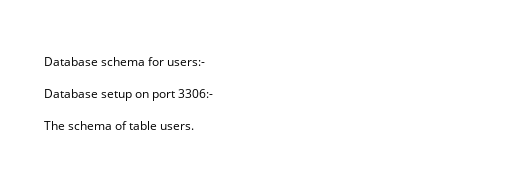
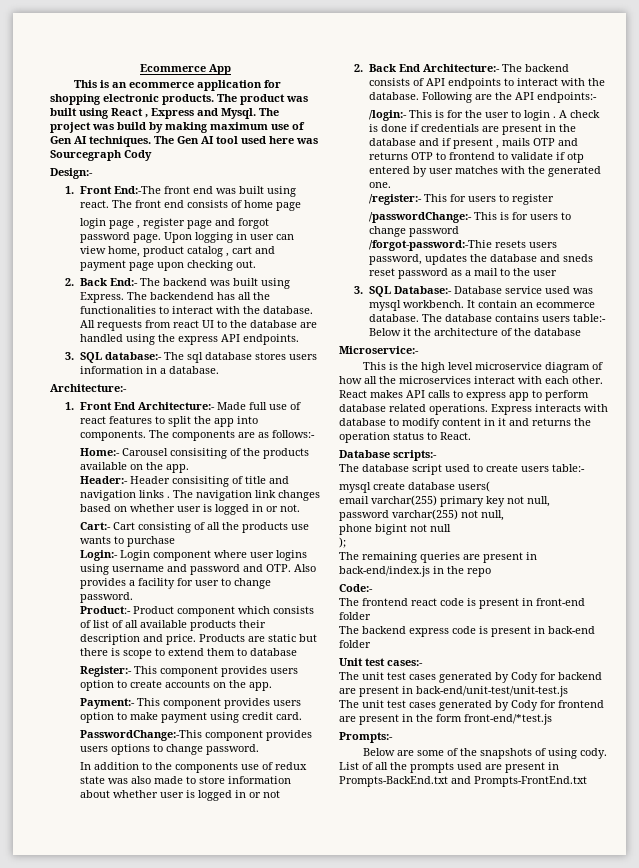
- Database schema for users:-
- Database setup on port 3306:-
- The schema of table users.
+ Ecommerce App
+ This is an ecommerce application for shopping electronic products. The product was built using React , Express and Mysql. The project was build by making maximum use of Gen AI techniques. The Gen AI tool used here was Sourcegraph Cody
+ Design:-
+ 1. Front End:-The front end was built using react. The front end consists of home page
+ login page , register page and forgot password page. Upon logging in user can view home, product catalog , cart and payment page upon checking out.
+ 2. Back End:- The backend was built using Express. The backendend has all the functionalities to interact with the database. All requests from react UI to the database are handled using the express API endpoints.
+ 3. SQL database:- The sql database stores users information in a database.
+ Architecture:-
+ 1. Front End Architecture:- Made full use of react features to split the app into components. The components are as follows:-
+ Home:- Carousel consisiting of the products available on the app.
+ Header:- Header consisiting of title and navigation links . The navigation link changes based on whether user is logged in or not.
+ Cart:- Cart consisting of all the products use wants to purchase
+ Login:- Login component where user logins using username and password and OTP. Also provides a facility for user to change password.
+ Product:- Product component which consists of list of all available products their description and price. Products are static but there is scope to extend them to database
+ Register:- This component provides users option to create accounts on the app.
+ Payment:- This component provides users option to make payment using credit card.
+ PasswordChange:-This component provides users options to change password.
+ In addition to the components use of redux state was also made to store information about whether user is logged in or not
+ 2. Back End Architecture:- The backend consists of API endpoints to interact with the database. Following are the API endpoints:-
+ /login:- This is for the user to login . A check is done if credentials are present in the database and if present , mails OTP and returns OTP to frontend to validate if otp entered by user matches with the generated one.
+ /register:- This for users to register
+ /passwordChange:- This is for users to change password
+ /forgot-password:-Thie resets users password, updates the database and sneds reset password as a mail to the user
+ 3. SQL Database:- Database service used was mysql workbench. It contain an ecommerce database. The database contains users table:- Below it the architecture of the database
+ Microservice:-
+ This is the high level microservice diagram of how all the microservices interact with each other. React makes API calls to express app to perform database related operations. Express interacts with database to modify content in it and returns the operation status to React.
+ Database scripts:-
+ The database script used to create users table:-
+ mysql create database users(
+ email varchar(255) primary key not null,
+ password varchar(255) not null,
+ phone bigint not null
+ );
+ The remaining queries are present in back-end/index.js in the repo
+ Code:-
+ The frontend react code is present in front-end folder
+ The backend express code is present in back-end folder
+ Unit test cases:-
+ The unit test cases generated by Cody for backend are present in back-end/unit-test/unit-test.js
+ The unit test cases generated by Cody for frontend are present in the form front-end/*test.js
+ Prompts:-
+ Below are some of the snapshots of using cody. List of all the prompts used are present in Prompts-BackEnd.txt and Prompts-FrontEnd.txt

